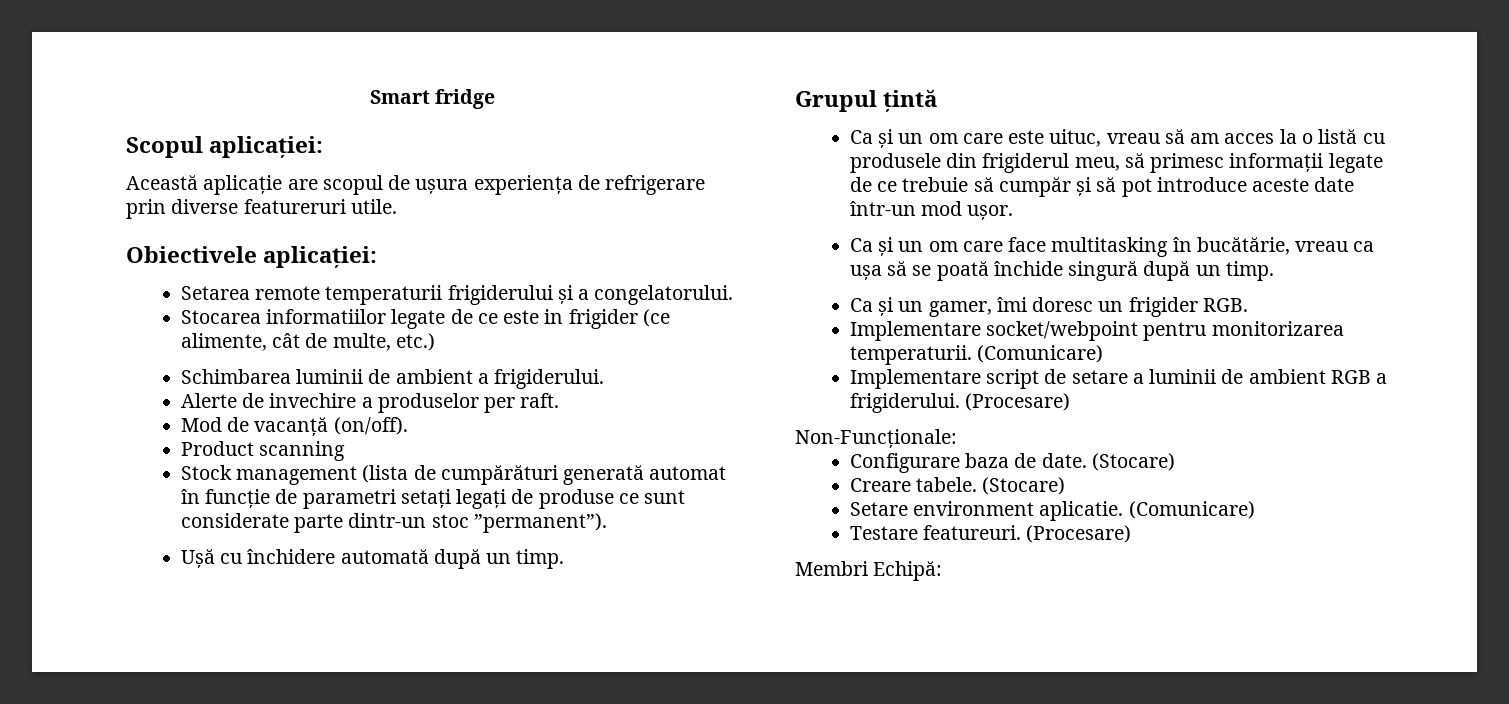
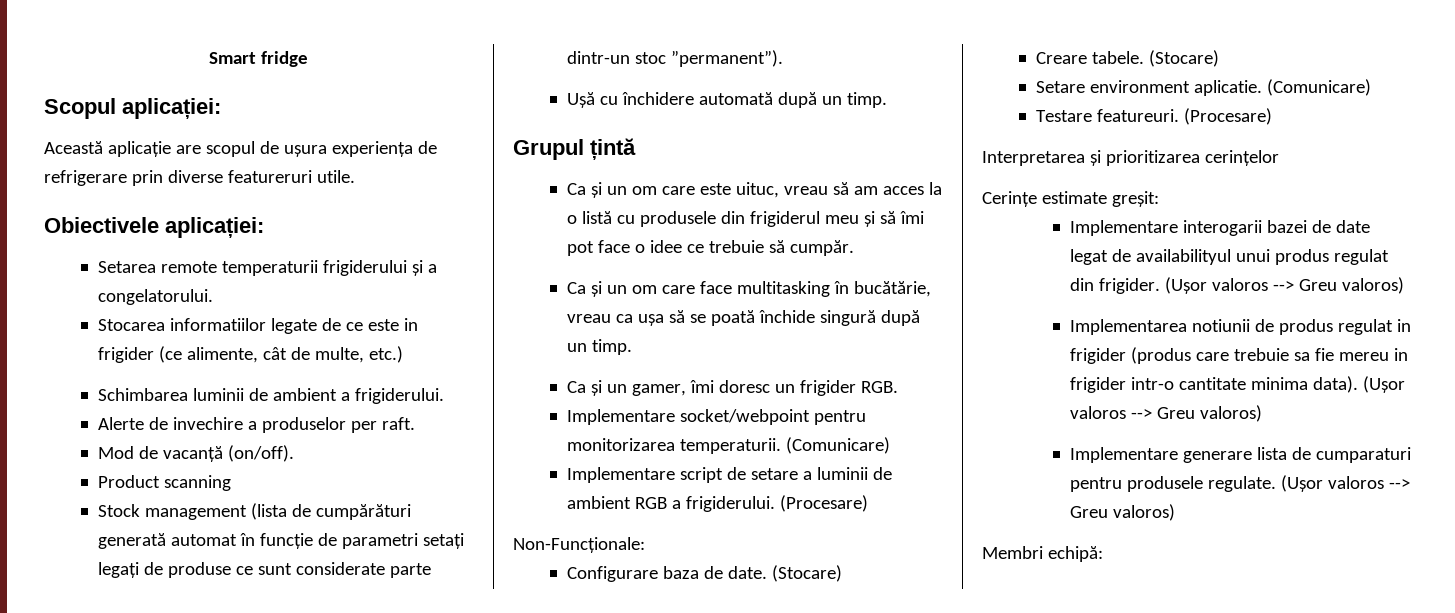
- Ca și un om care este uituc, vreau să am acces la o listă cu produsele din frigiderul meu, să primesc informații legate de ce trebuie să cumpăr și să pot introduce aceste date într-un mod ușor.
+ Ca și un om care este uituc, vreau să am acces la o listă cu produsele din frigiderul meu și să îmi pot face o idee ce trebuie să cumpăr.
+ Interpretarea și prioritizarea cerințelor
+ Cerințe estimate greșit:
+ Implementare interogarii bazei de date legat de availabilityul unui produs regulat din frigider. (Ușor valoros --> Greu valoros)
+ Implementarea notiunii de produs regulat in frigider (produs care trebuie sa fie mereu in frigider intr-o cantitate minima data). (Ușor valoros --> Greu valoros)
+ Implementare generare lista de cumparaturi pentru produsele regulate. (Ușor valoros --> Greu valoros)
- Membri Echipă:
+ Membri echipă:

